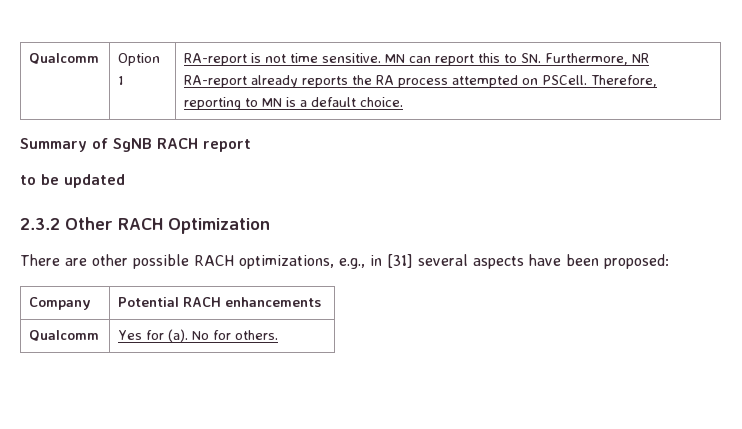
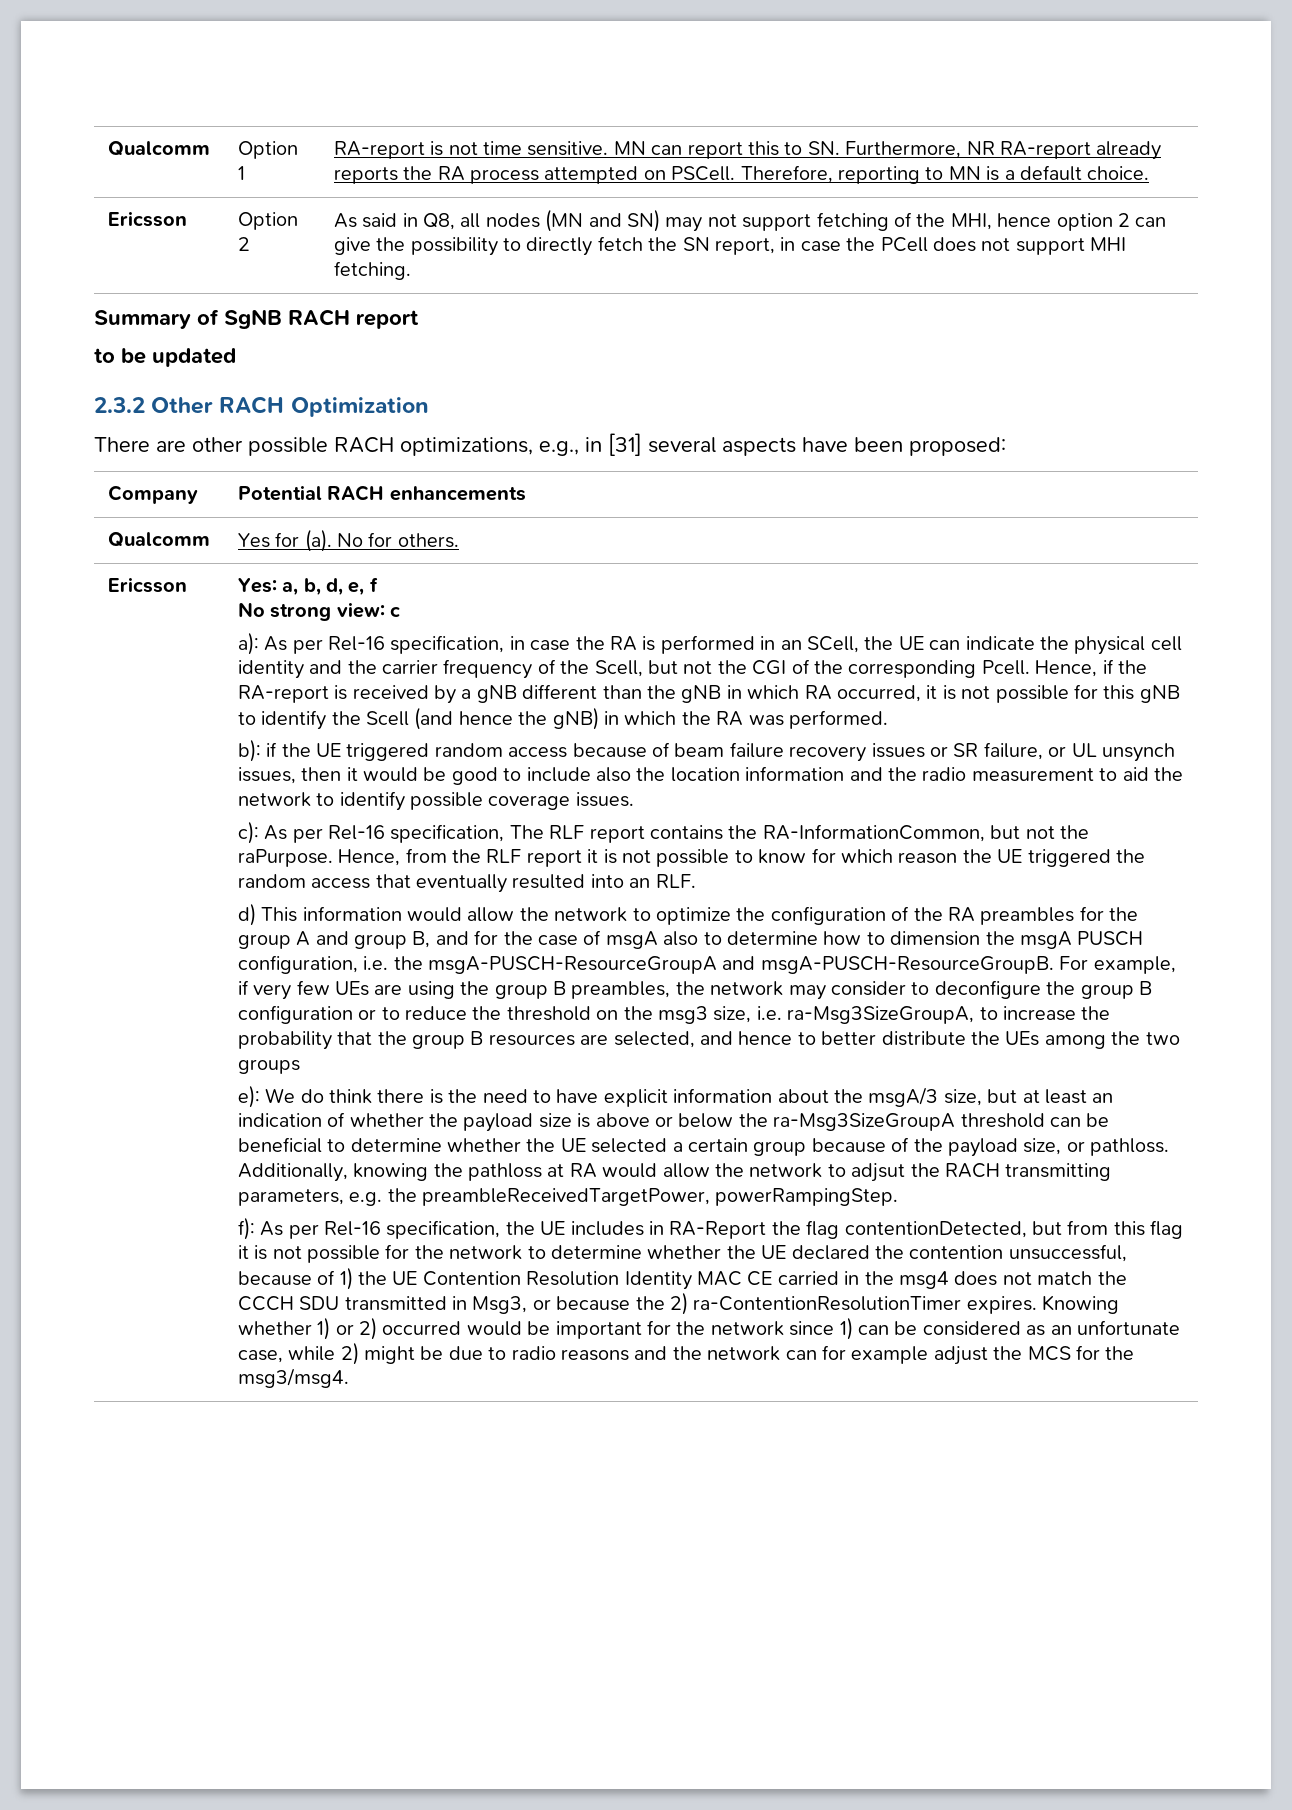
+ Ericsson | Option 2 | As said in Q8, all nodes (MN and SN) may not support fetching of the MHI, hence option 2 can give the possibility to directly fetch the SN report, in case the PCell does not support MHI fetching.
+ Ericsson | Yes: a, b, d, e, f
+ No strong view: c
+ a): As per Rel-16 specification, in case the RA is performed in an SCell, the UE can indicate the physical cell identity and the carrier frequency of the Scell, but not the CGI of the corresponding Pcell. Hence, if the RA-report is received by a gNB different than the gNB in which RA occurred, it is not possible for this gNB to identify the Scell (and hence the gNB) in which the RA was performed.
+ b): if the UE triggered random access because of beam failure recovery issues or SR failure, or UL unsynch issues, then it would be good to include also the location information and the radio measurement to aid the network to identify possible coverage issues.
+ c): As per Rel-16 specification, The RLF report contains the RA-InformationCommon, but not the raPurpose. Hence, from the RLF report it is not possible to know for which reason the UE triggered the random access that eventually resulted into an RLF.
+ d) This information would allow the network to optimize the configuration of the RA preambles for the group A and group B, and for the case of msgA also to determine how to dimension the msgA PUSCH configuration, i.e. the msgA-PUSCH-ResourceGroupA and msgA-PUSCH-ResourceGroupB. For example, if very few UEs are using the group B preambles, the network may consider to deconfigure the group B configuration or to reduce the threshold on the msg3 size, i.e. ra-Msg3SizeGroupA, to increase the probability that the group B resources are selected, and hence to better distribute the UEs among the two groups
+ e): We do think there is the need to have explicit information about the msgA/3 size, but at least an indication of whether the payload size is above or below the ra-Msg3SizeGroupA threshold can be beneficial to determine whether the UE selected a certain group because of the payload size, or pathloss. Additionally, knowing the pathloss at RA would allow the network to adjsut the RACH transmitting parameters, e.g. the preambleReceivedTargetPower, powerRampingStep.
+ f): As per Rel-16 specification, the UE includes in RA-Report the flag contentionDetected, but from this flag it is not possible for the network to determine whether the UE declared the contention unsuccessful, because of 1) the UE Contention Resolution Identity MAC CE carried in the msg4 does not match the CCCH SDU transmitted in Msg3, or because the 2) ra-ContentionResolutionTimer expires. Knowing whether 1) or 2) occurred would be important for the network since 1) can be considered as an unfortunate case, while 2) might be due to radio reasons and the network can for example adjust the MCS for the msg3/msg4.

